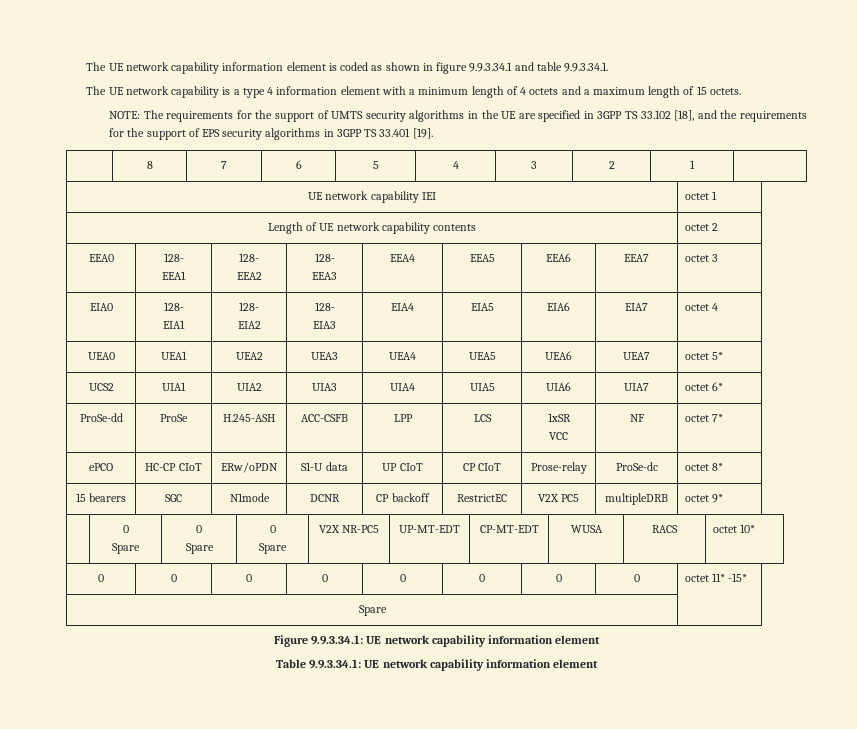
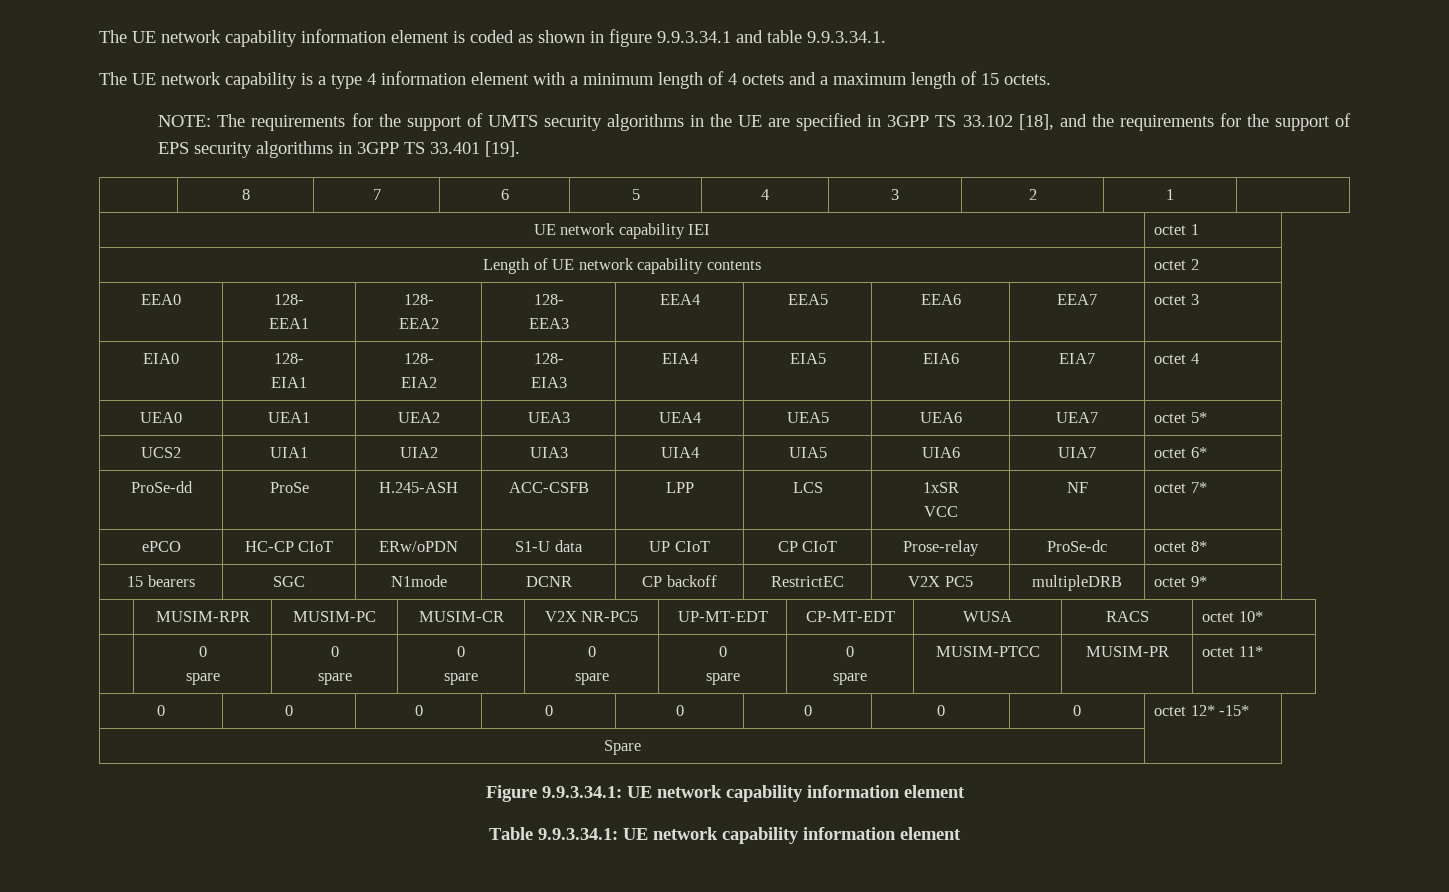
  15 bearers | SGC | N1mode | DCNR | CP backoff | RestrictEC | V2X PC5 | multipleDRB | octet 9*
+ | MUSIM-RPR | MUSIM-PC | MUSIM-CR | V2X NR-PC5 | UP-MT-EDT | CP-MT-EDT | WUSA | RACS | octet 10*
  | 0
- Spare | 0
- Spare | 0
- Spare | V2X NR-PC5 | UP-MT-EDT | CP-MT-EDT | WUSA | RACS | octet 10*
+ spare | 0
+ spare | 0
+ spare | 0
+ spare | 0
+ spare | 0
+ spare | MUSIM-PTCC | MUSIM-PR | octet 11*
- 0 | 0 | 0 | 0 | 0 | 0 | 0 | 0 | octet 11* -15*
+ 0 | 0 | 0 | 0 | 0 | 0 | 0 | 0 | octet 12* -15*

